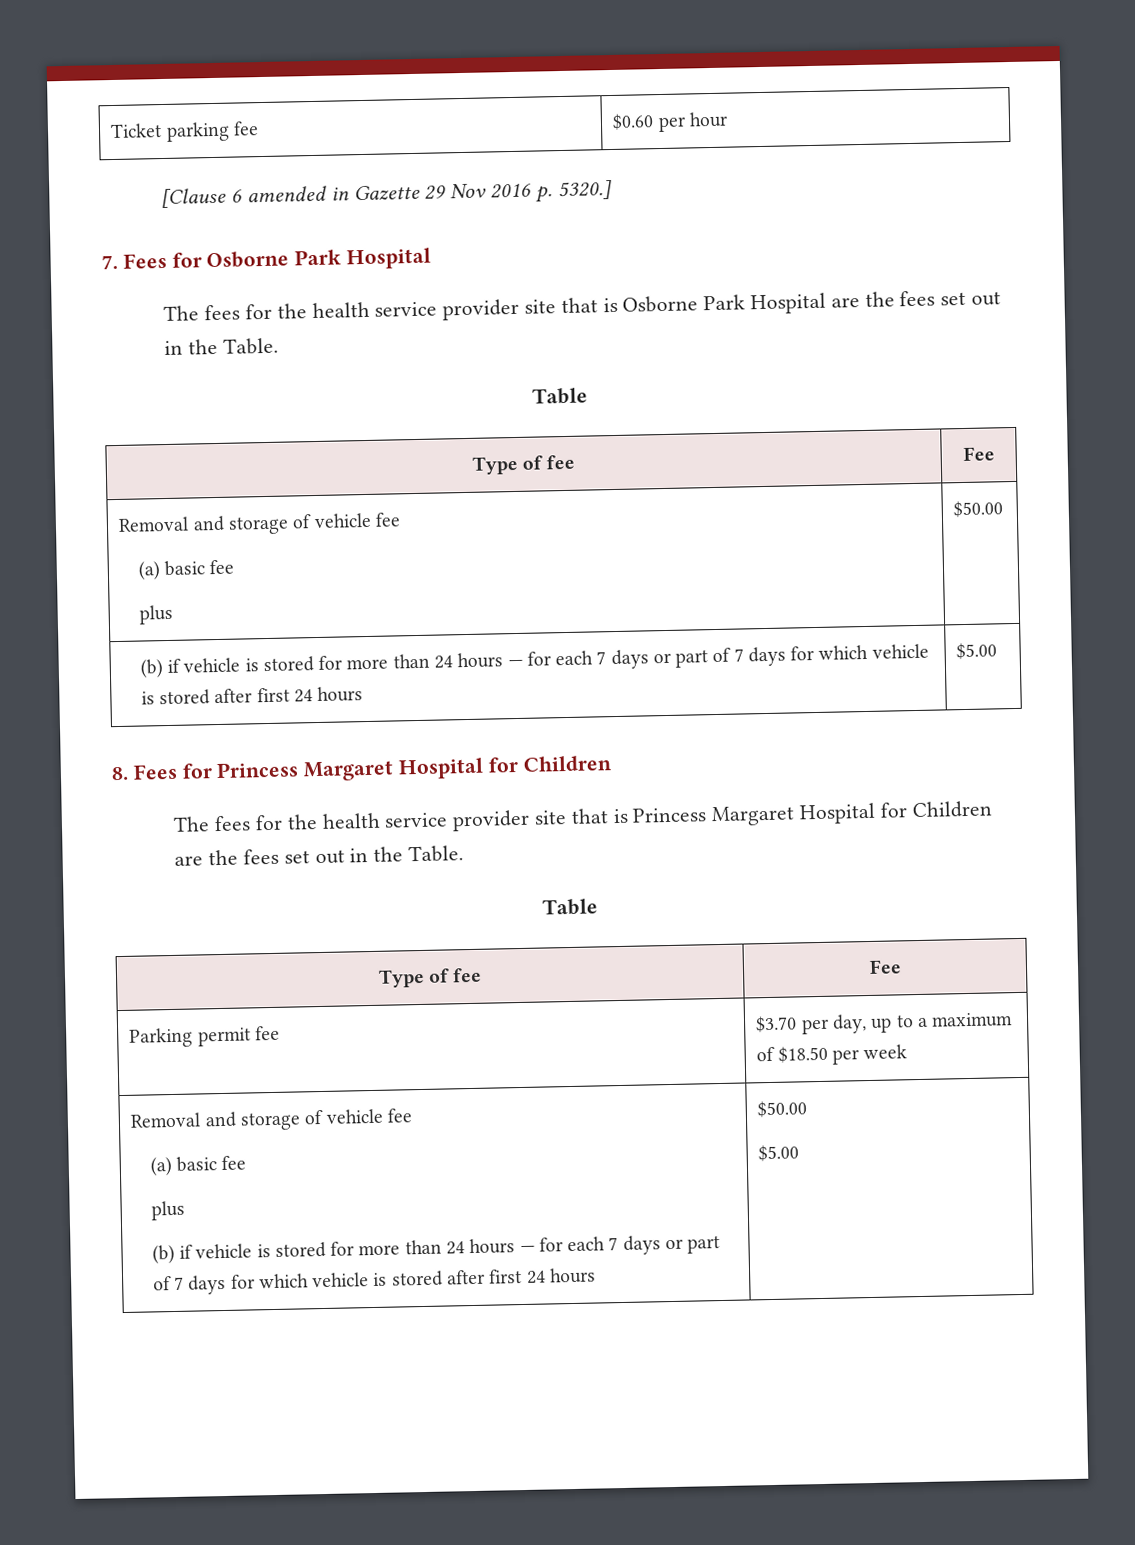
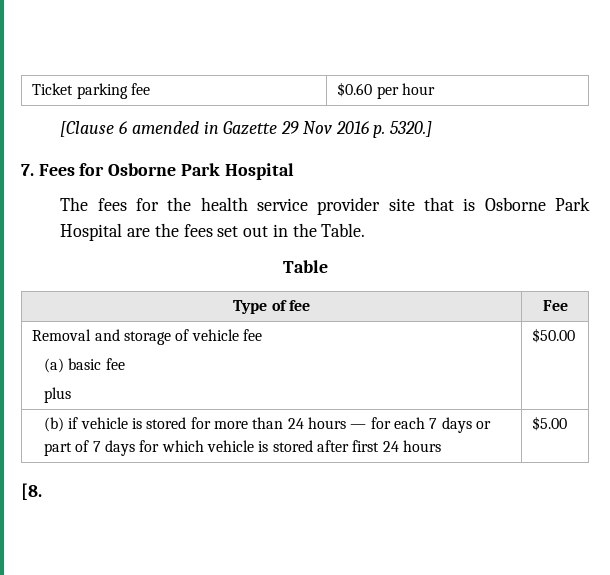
- 8. Fees for Princess Margaret Hospital for Children
- The fees for the health service provider site that is Princess Margaret Hospital for Children are the fees set out in the Table.
- Table
- Type of fee | Fee
- Parking permit fee | $3.70 per day, up to a maximum of $18.50 per week
- Removal and storage of vehicle fee
- (a) basic fee
- plus
- (b) if vehicle is stored for more than 24 hours — for each 7 days or part of 7 days for which vehicle is stored after first 24 hours | $50.00
- $5.00
+ [8.

